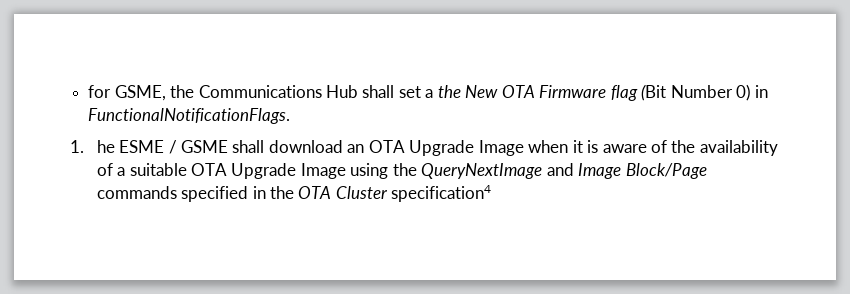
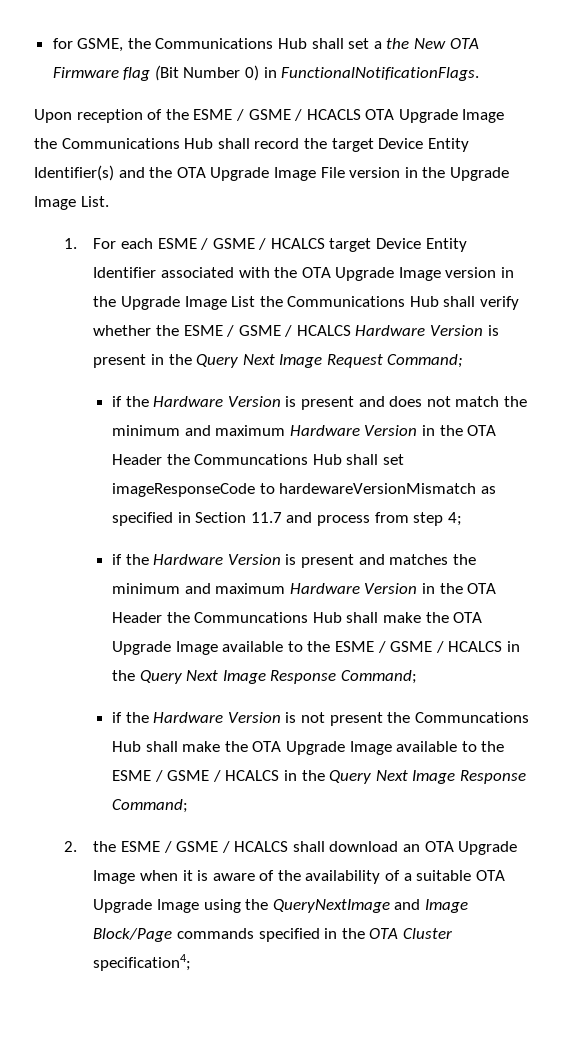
- 1. he ESME / GSME shall download an OTA Upgrade Image when it is aware of the availability of a suitable OTA Upgrade Image using the QueryNextImage and Image Block/Page commands specified in the OTA Cluster specification4
+ Upon reception of the ESME / GSME / HCACLS OTA Upgrade Image the Communications Hub shall record the target Device Entity Identifier(s) and the OTA Upgrade Image File version in the Upgrade Image List.
+ 1. For each ESME / GSME / HCALCS target Device Entity Identifier associated with the OTA Upgrade Image version in the Upgrade Image List the Communications Hub shall verify whether the ESME / GSME / HCALCS Hardware Version is present in the Query Next Image Request Command;
+ if the Hardware Version is present and does not match the minimum and maximum Hardware Version in the OTA Header the Communcations Hub shall set imageResponseCode to hardewareVersionMismatch as specified in Section 11.7 and process from step 4;
+ if the Hardware Version is present and matches the minimum and maximum Hardware Version in the OTA Header the Communcations Hub shall make the OTA Upgrade Image available to the ESME / GSME / HCALCS in the Query Next Image Response Command;
+ if the Hardware Version is not present the Communcations Hub shall make the OTA Upgrade Image available to the ESME / GSME / HCALCS in the Query Next Image Response Command;
+ 2. the ESME / GSME / HCALCS shall download an OTA Upgrade Image when it is aware of the availability of a suitable OTA Upgrade Image using the QueryNextImage and Image Block/Page commands specified in the OTA Cluster specification4;

